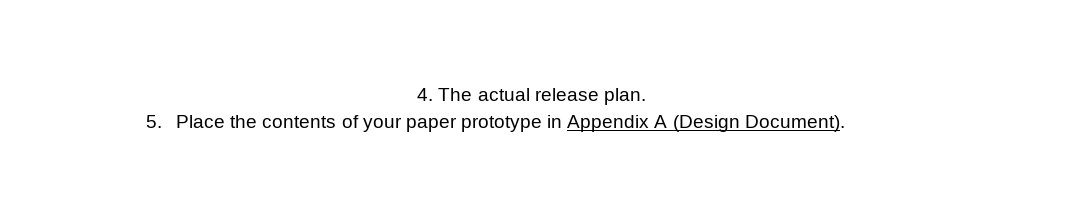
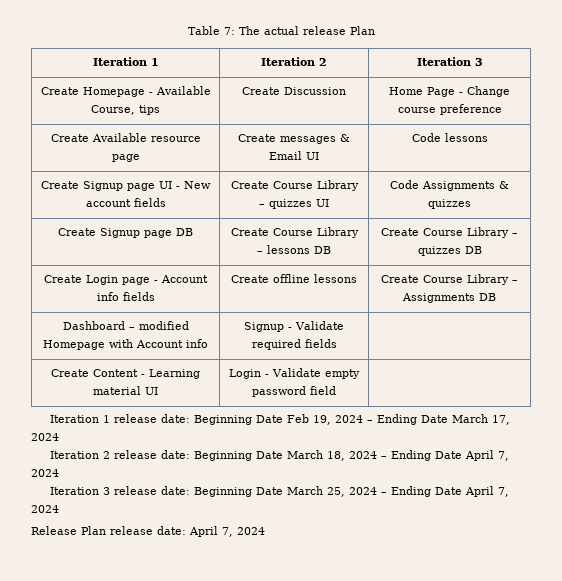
- 4. The actual release plan.
- 5. Place the contents of your paper prototype in Appendix A (Design Document).
+ Table 7: The actual release Plan
+ Iteration 1 | Iteration 2 | Iteration 3
+ Create Homepage - Available Course, tips | Create Discussion | Home Page - Change course preference
+ Create Available resource page | Create messages & Email UI | Code lessons
+ Create Signup page UI - New account fields | Create Course Library – quizzes UI | Code Assignments & quizzes
+ Create Signup page DB | Create Course Library – lessons DB | Create Course Library – quizzes DB
+ Create Login page - Account info fields | Create offline lessons | Create Course Library – Assignments DB
+ Dashboard – modified Homepage with Account info | Signup - Validate required fields |
+ Create Content - Learning material UI | Login - Validate empty password field |
+ Iteration 1 release date: Beginning Date Feb 19, 2024 – Ending Date March 17, 2024
+ Iteration 2 release date: Beginning Date March 18, 2024 – Ending Date April 7, 2024
+ Iteration 3 release date: Beginning Date March 25, 2024 – Ending Date April 7, 2024
+ Release Plan release date: April 7, 2024

